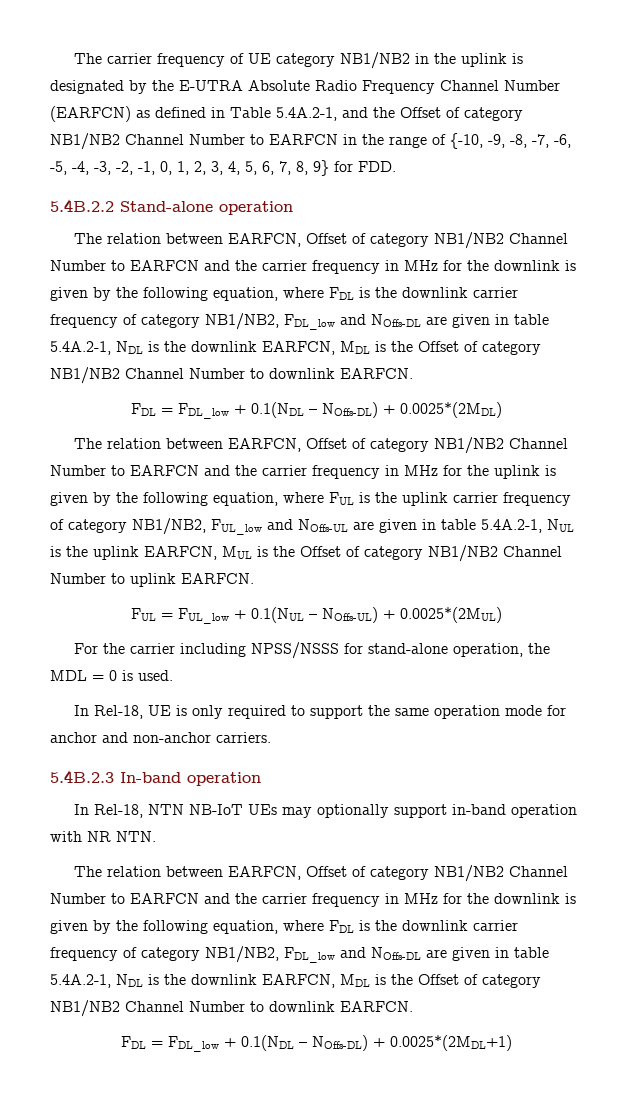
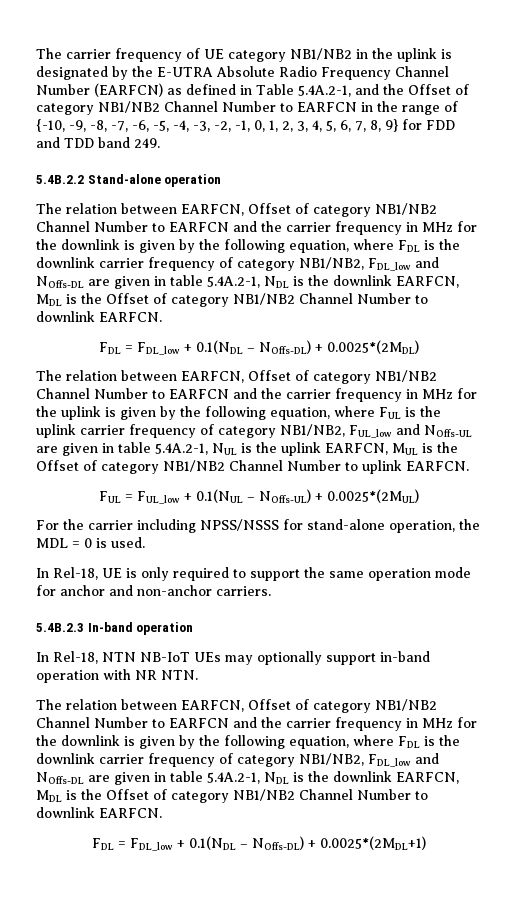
- The carrier frequency of UE category NB1/NB2 in the uplink is designated by the E-UTRA Absolute Radio Frequency Channel Number (EARFCN) as defined in Table 5.4A.2-1, and the Offset of category NB1/NB2 Channel Number to EARFCN in the range of {-10, -9, -8, -7, -6, -5, -4, -3, -2, -1, 0, 1, 2, 3, 4, 5, 6, 7, 8, 9} for FDD.
+ The carrier frequency of UE category NB1/NB2 in the uplink is designated by the E-UTRA Absolute Radio Frequency Channel Number (EARFCN) as defined in Table 5.4A.2-1, and the Offset of category NB1/NB2 Channel Number to EARFCN in the range of {-10, -9, -8, -7, -6, -5, -4, -3, -2, -1, 0, 1, 2, 3, 4, 5, 6, 7, 8, 9} for FDD and TDD band 249.

